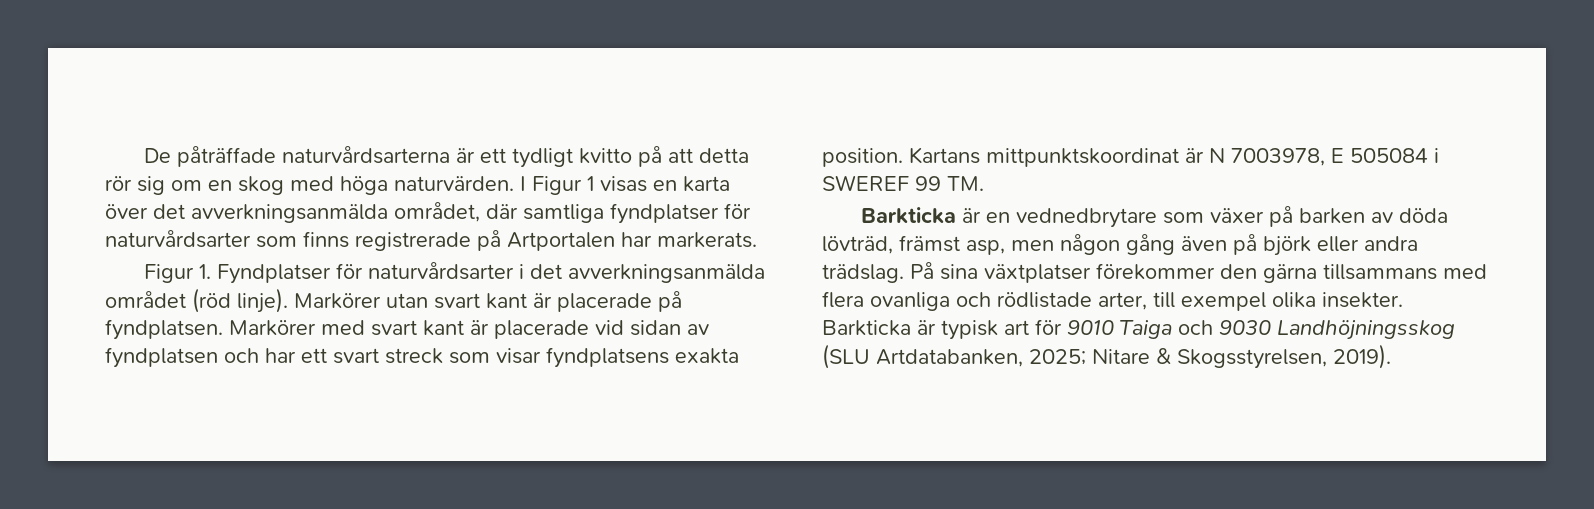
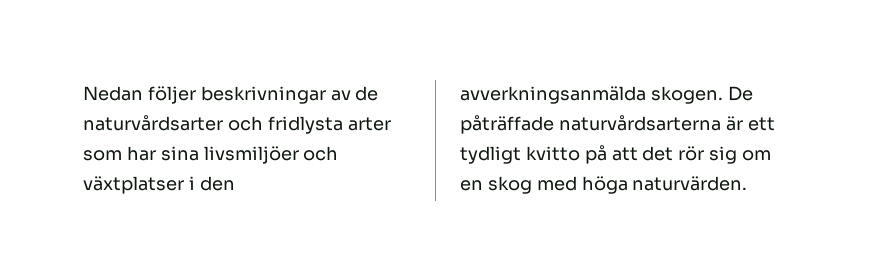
+ Nedan följer beskrivningar av de naturvårdsarter och fridlysta arter som har sina livsmiljöer och växtplatser i den avverkningsanmälda skogen.
- De påträffade naturvårdsarterna är ett tydligt kvitto på att detta rör sig om en skog med höga naturvärden. I Figur 1 visas en karta över det avverkningsanmälda området, där samtliga fyndplatser för naturvårdsarter som finns registrerade på Artportalen har markerats.
- Figur 1. Fyndplatser för naturvårdsarter i det avverkningsanmälda området (röd linje). Markörer utan svart kant är placerade på fyndplatsen. Markörer med svart kant är placerade vid sidan av fyndplatsen och har ett svart streck som visar fyndplatsens exakta position. Kartans mittpunktskoordinat är N 7003978, E 505084 i SWEREF 99 TM.
- Barkticka är en vednedbrytare som växer på barken av döda lövträd, främst asp, men någon gång även på björk eller andra trädslag. På sina växtplatser förekommer den gärna tillsammans med flera ovanliga och rödlistade arter, till exempel olika insekter. Barkticka är typisk art för 9010 Taiga och 9030 Landhöjningsskog (SLU Artdatabanken, 2025; Nitare & Skogsstyrelsen, 2019).
+ De påträffade naturvårdsarterna är ett tydligt kvitto på att det rör sig om en skog med höga naturvärden.

